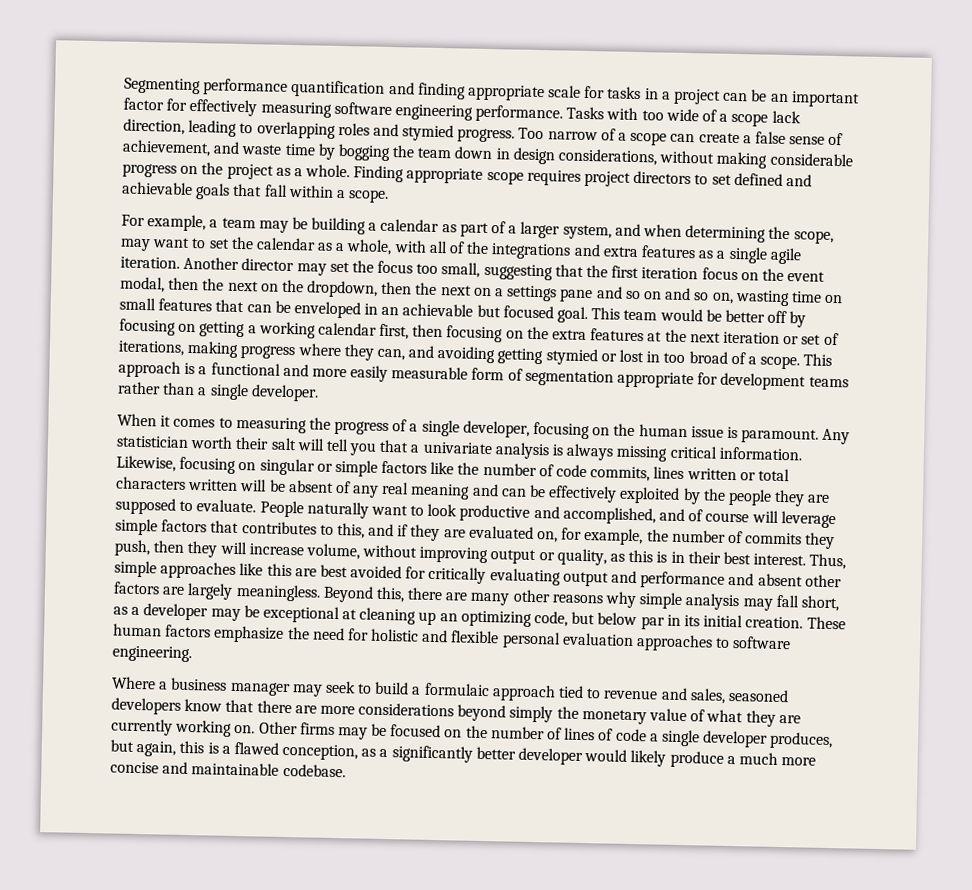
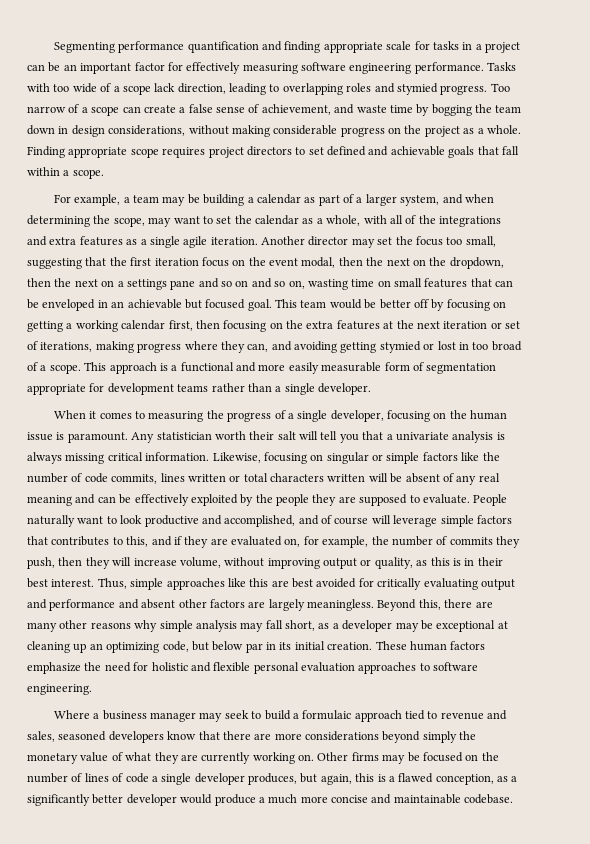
- Other firms may be focused on the number of lines of code a single developer produces, but again, this is a flawed conception, as a significantly better developer would likely produce a much more concise and maintainable codebase.
+ Other firms may be focused on the number of lines of code a single developer produces, but again, this is a flawed conception, as a significantly better developer would produce a much more concise and maintainable codebase.

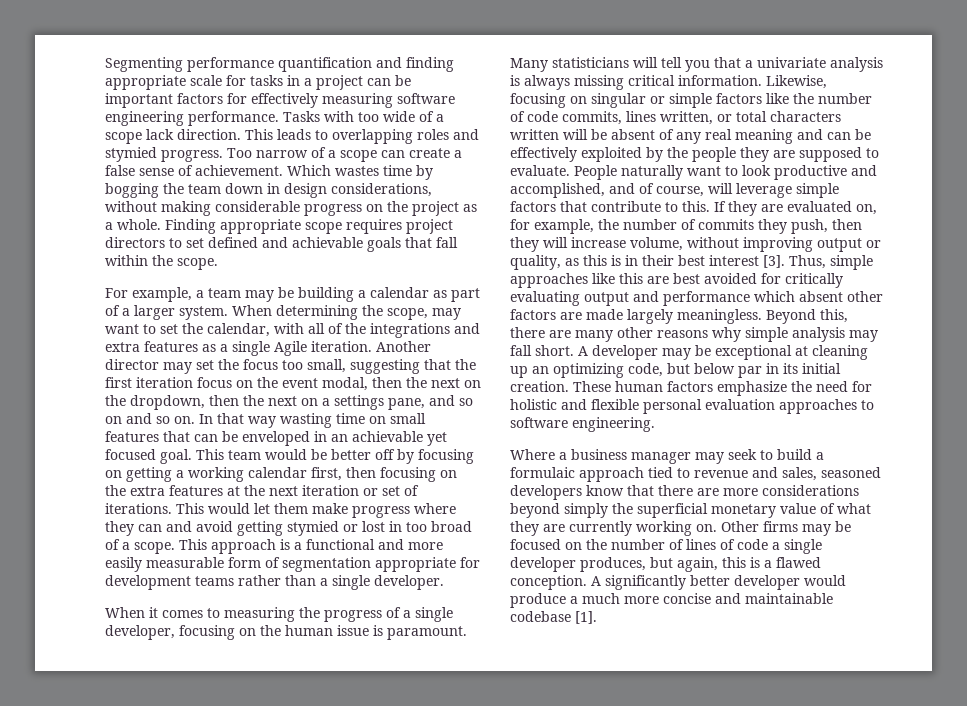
- Segmenting performance quantification and finding appropriate scale for tasks in a project can be an important factor for effectively measuring software engineering performance.
+ Segmenting performance quantification and finding appropriate scale for tasks in a project can be important factors for effectively measuring software engineering performance.
- Tasks with too wide of a scope lack direction, leading to overlapping roles and stymied progress.
+ Tasks with too wide of a scope lack direction. This leads to overlapping roles and stymied progress.
- Too narrow of a scope can create a false sense of achievement, and waste time by bogging the team down in design considerations, without making considerable progress on the project as a whole.
+ Too narrow of a scope can create a false sense of achievement. Which wastes time by bogging the team down in design considerations, without making considerable progress on the project as a whole.
- Finding appropriate scope requires project directors to set defined and achievable goals that fall within a scope.
+ Finding appropriate scope requires project directors to set defined and achievable goals that fall within the scope.
- For example, a team may be building a calendar as part of a larger system, and when determining the scope, may want to set the calendar as a whole, with all of the integrations and extra features as a single agile iteration.
+ For example, a team may be building a calendar as part of a larger system. When determining the scope, may want to set the calendar, with all of the integrations and extra features as a single Agile iteration.
- Another director may set the focus too small, suggesting that the first iteration focus on the event modal, then the next on the dropdown, then the next on a settings pane and so on and so on, wasting time on small features that can be enveloped in an achievable but focused goal.
+ Another director may set the focus too small, suggesting that the first iteration focus on the event modal, then the next on the dropdown, then the next on a settings pane, and so on and so on. In that way wasting time on small features that can be enveloped in an achievable yet focused goal.
- This team would be better off by focusing on getting a working calendar first, then focusing on the extra features at the next iteration or set of iterations, making progress where they can, and avoiding getting stymied or lost in too broad of a scope.
+ This team would be better off by focusing on getting a working calendar first, then focusing on the extra features at the next iteration or set of iterations. This would let them make progress where they can and avoid getting stymied or lost in too broad of a scope.
- Any statistician worth their salt will tell you that a univariate analysis is always missing critical information.
+ Many statisticians will tell you that a univariate analysis is always missing critical information.
- Likewise, focusing on singular or simple factors like the number of code commits, lines written or total characters written will be absent of any real meaning and can be effectively exploited by the people they are supposed to evaluate.
+ Likewise, focusing on singular or simple factors like the number of code commits, lines written, or total characters written will be absent of any real meaning and can be effectively exploited by the people they are supposed to evaluate.
- People naturally want to look productive and accomplished, and of course will leverage simple factors that contributes to this, and if they are evaluated on, for example, the number of commits they push, then they will increase volume, without improving output or quality, as this is in their best interest.
+ People naturally want to look productive and accomplished, and of course, will leverage simple factors that contribute to this. If they are evaluated on, for example, the number of commits they push, then they will increase volume, without improving output or quality, as this is in their best interest [3].
- Thus, simple approaches like this are best avoided for critically evaluating output and performance and absent other factors are largely meaningless.
+ Thus, simple approaches like this are best avoided for critically evaluating output and performance which absent other factors are made largely meaningless.
- Beyond this, there are many other reasons why simple analysis may fall short, as a developer may be exceptional at cleaning up an optimizing code, but below par in its initial creation.
+ Beyond this, there are many other reasons why simple analysis may fall short. A developer may be exceptional at cleaning up an optimizing code, but below par in its initial creation.
- Where a business manager may seek to build a formulaic approach tied to revenue and sales, seasoned developers know that there are more considerations beyond simply the monetary value of what they are currently working on.
+ Where a business manager may seek to build a formulaic approach tied to revenue and sales, seasoned developers know that there are more considerations beyond simply the superficial monetary value of what they are currently working on.
- Other firms may be focused on the number of lines of code a single developer produces, but again, this is a flawed conception, as a significantly better developer would produce a much more concise and maintainable codebase.
+ Other firms may be focused on the number of lines of code a single developer produces, but again, this is a flawed conception. A significantly better developer would produce a much more concise and maintainable codebase [1].

